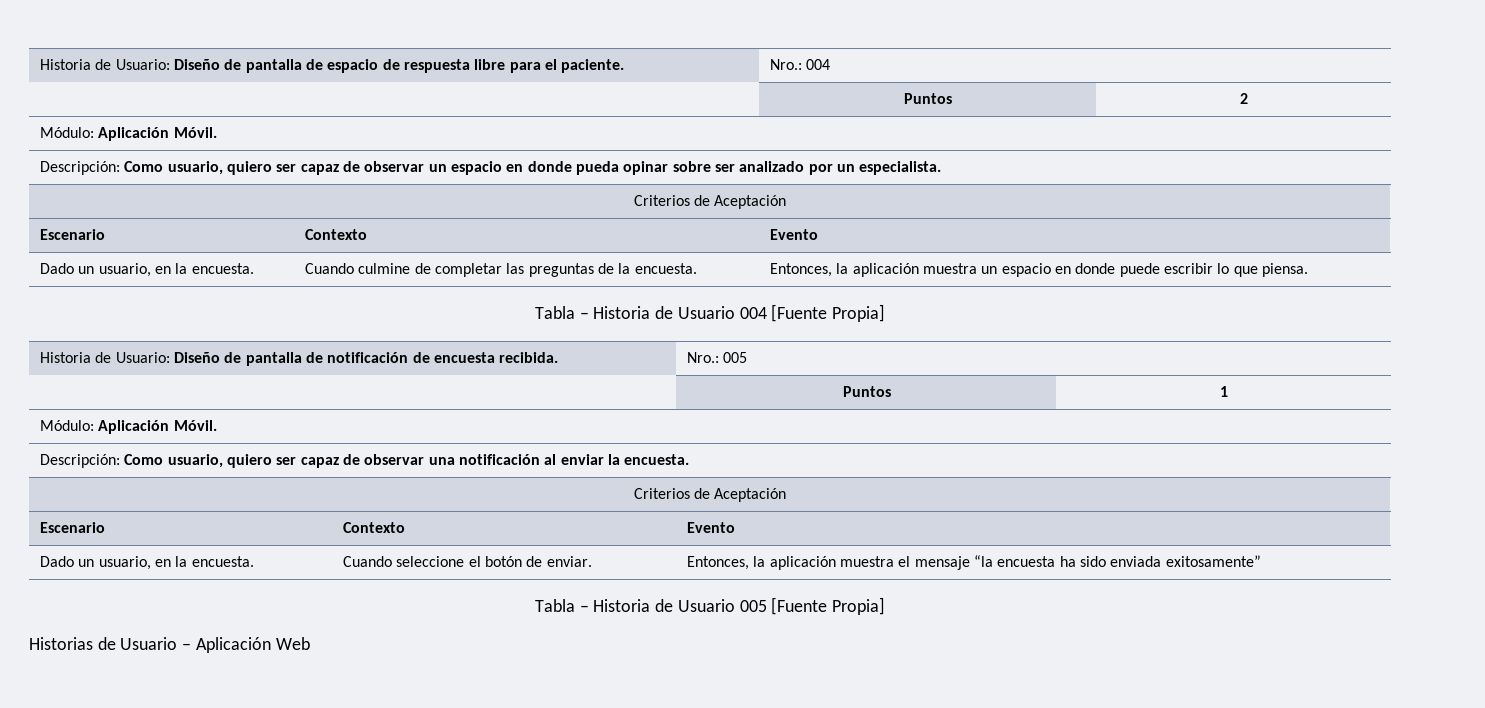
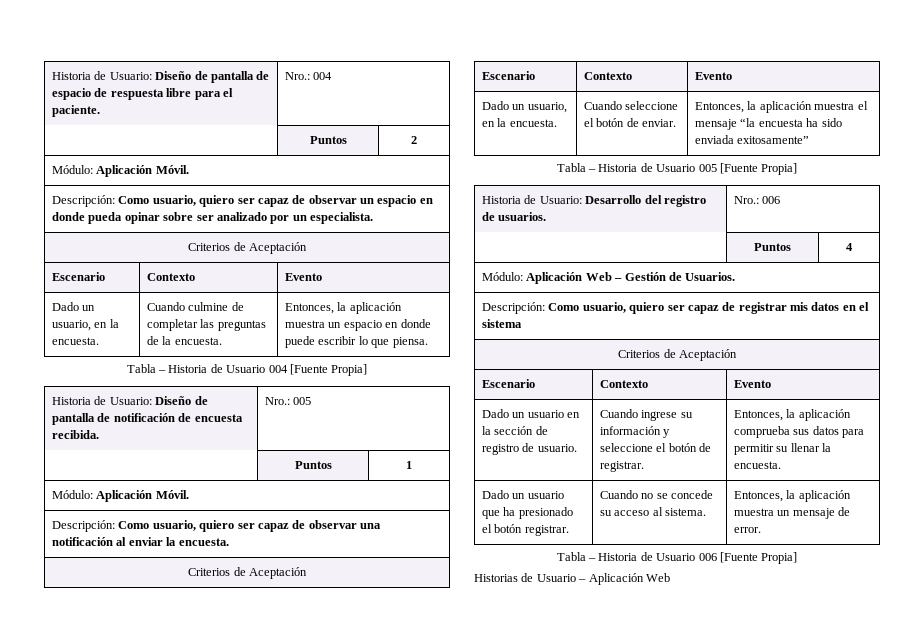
+ Historia de Usuario: Desarrollo del registro de usuarios. | Nro.: 006
+ | Puntos | 4
+ Módulo: Aplicación Web – Gestión de Usuarios.
+ Descripción: Como usuario, quiero ser capaz de registrar mis datos en el sistema
+ Criterios de Aceptación
+ Escenario | Contexto | Evento
+ Dado un usuario en la sección de registro de usuario. | Cuando ingrese su información y seleccione el botón de registrar. | Entonces, la aplicación comprueba sus datos para permitir su llenar la encuesta.
+ Dado un usuario que ha presionado el botón registrar. | Cuando no se concede su acceso al sistema. | Entonces, la aplicación muestra un mensaje de error.
+ Tabla – Historia de Usuario 006 [Fuente Propia]

